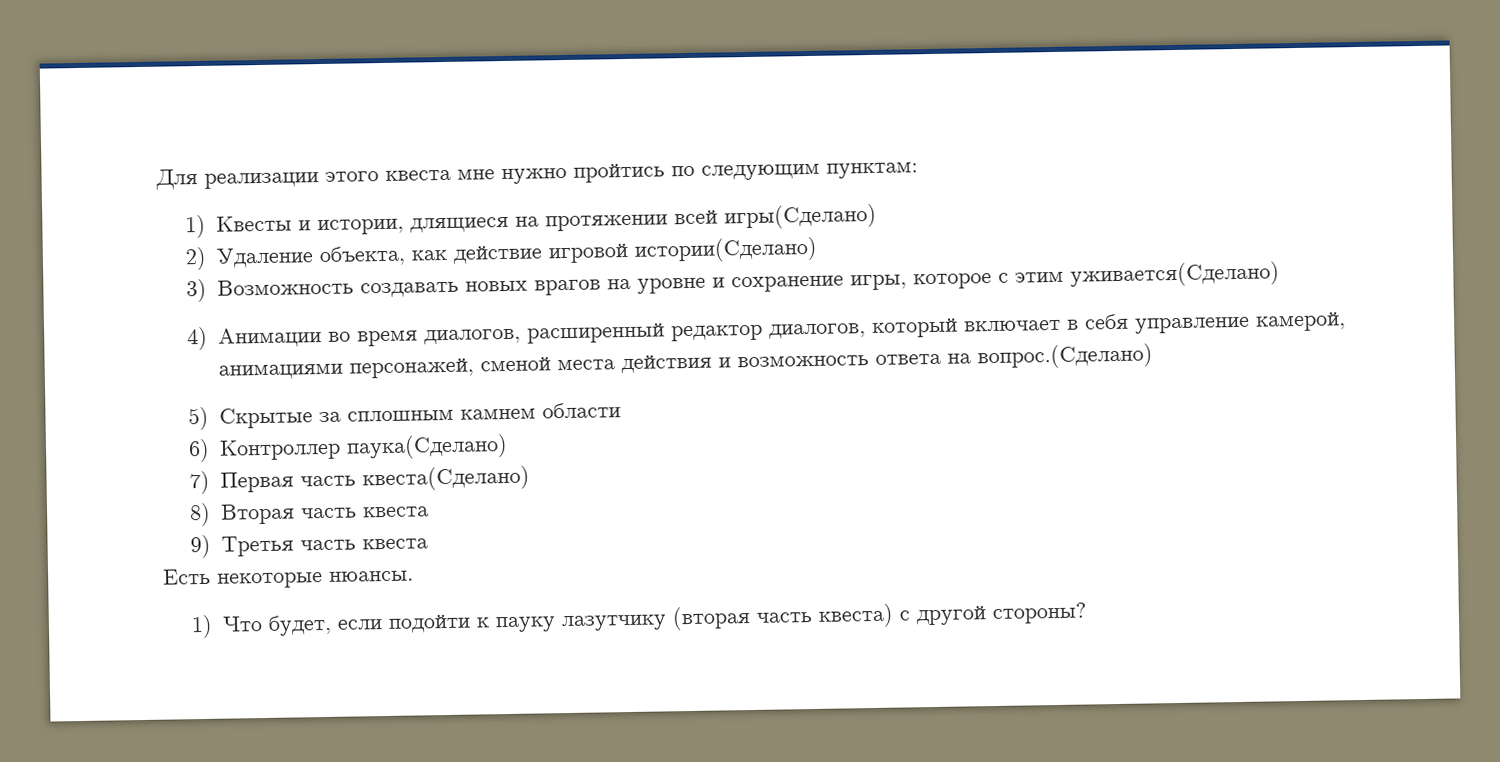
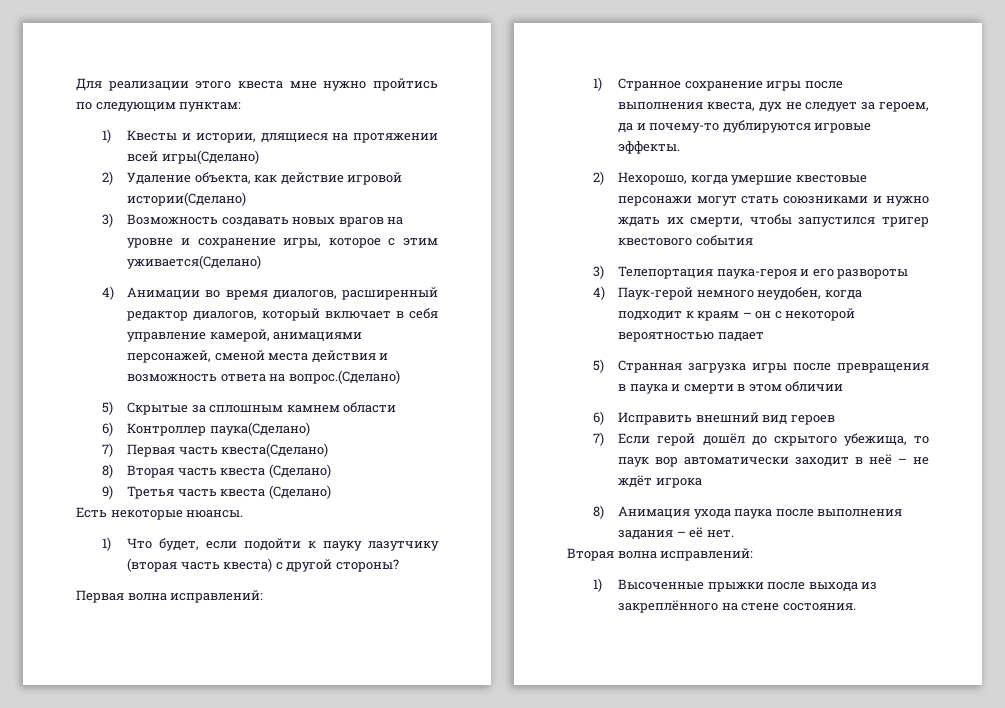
- 8) Вторая часть квеста
+ 8) Вторая часть квеста (Сделано)
- 9) Третья часть квеста
+ 9) Третья часть квеста (Сделано)
+ Первая волна исправлений:
+ 1) Странное сохранение игры после выполнения квеста, дух не следует за героем, да и почему-то дублируются игровые эффекты.
+ 2) Нехорошо, когда умершие квестовые персонажи могут стать союзниками и нужно ждать их смерти, чтобы запустился тригер квестового события
+ 3) Телепортация паука-героя и его развороты
+ 4) Паук-герой немного неудобен, когда подходит к краям – он с некоторой вероятностью падает
+ 5) Странная загрузка игры после превращения в паука и смерти в этом обличии
+ 6) Исправить внешний вид героев
+ 7) Если герой дошёл до скрытого убежища, то паук вор автоматически заходит в неё – не ждёт игрока
+ 8) Анимация ухода паука после выполнения задания – её нет.
+ Вторая волна исправлений:
+ 1) Высоченные прыжки после выхода из закреплённого на стене состояния.

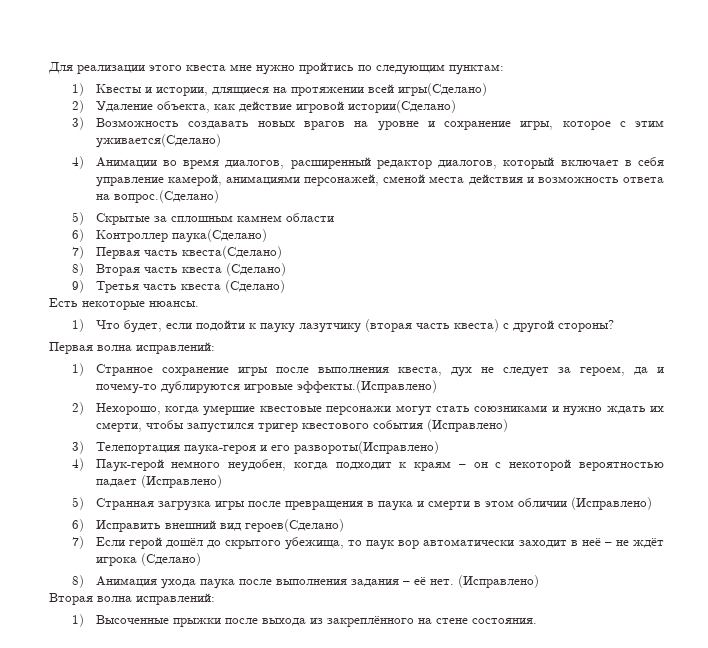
- 1) Странное сохранение игры после выполнения квеста, дух не следует за героем, да и почему-то дублируются игровые эффекты.
+ 1) Странное сохранение игры после выполнения квеста, дух не следует за героем, да и почему-то дублируются игровые эффекты.(Исправлено)
- 2) Нехорошо, когда умершие квестовые персонажи могут стать союзниками и нужно ждать их смерти, чтобы запустился тригер квестового события
+ 2) Нехорошо, когда умершие квестовые персонажи могут стать союзниками и нужно ждать их смерти, чтобы запустился тригер квестового события (Исправлено)
- 3) Телепортация паука-героя и его развороты
+ 3) Телепортация паука-героя и его развороты(Исправлено)
- 4) Паук-герой немного неудобен, когда подходит к краям – он с некоторой вероятностью падает
+ 4) Паук-герой немного неудобен, когда подходит к краям – он с некоторой вероятностью падает (Исправлено)
- 5) Странная загрузка игры после превращения в паука и смерти в этом обличии
+ 5) Странная загрузка игры после превращения в паука и смерти в этом обличии (Исправлено)
- 6) Исправить внешний вид героев
+ 6) Исправить внешний вид героев(Сделано)
- 7) Если герой дошёл до скрытого убежища, то паук вор автоматически заходит в неё – не ждёт игрока
+ 7) Если герой дошёл до скрытого убежища, то паук вор автоматически заходит в неё – не ждёт игрока (Сделано)
- 8) Анимация ухода паука после выполнения задания – её нет.
+ 8) Анимация ухода паука после выполнения задания – её нет. (Исправлено)

